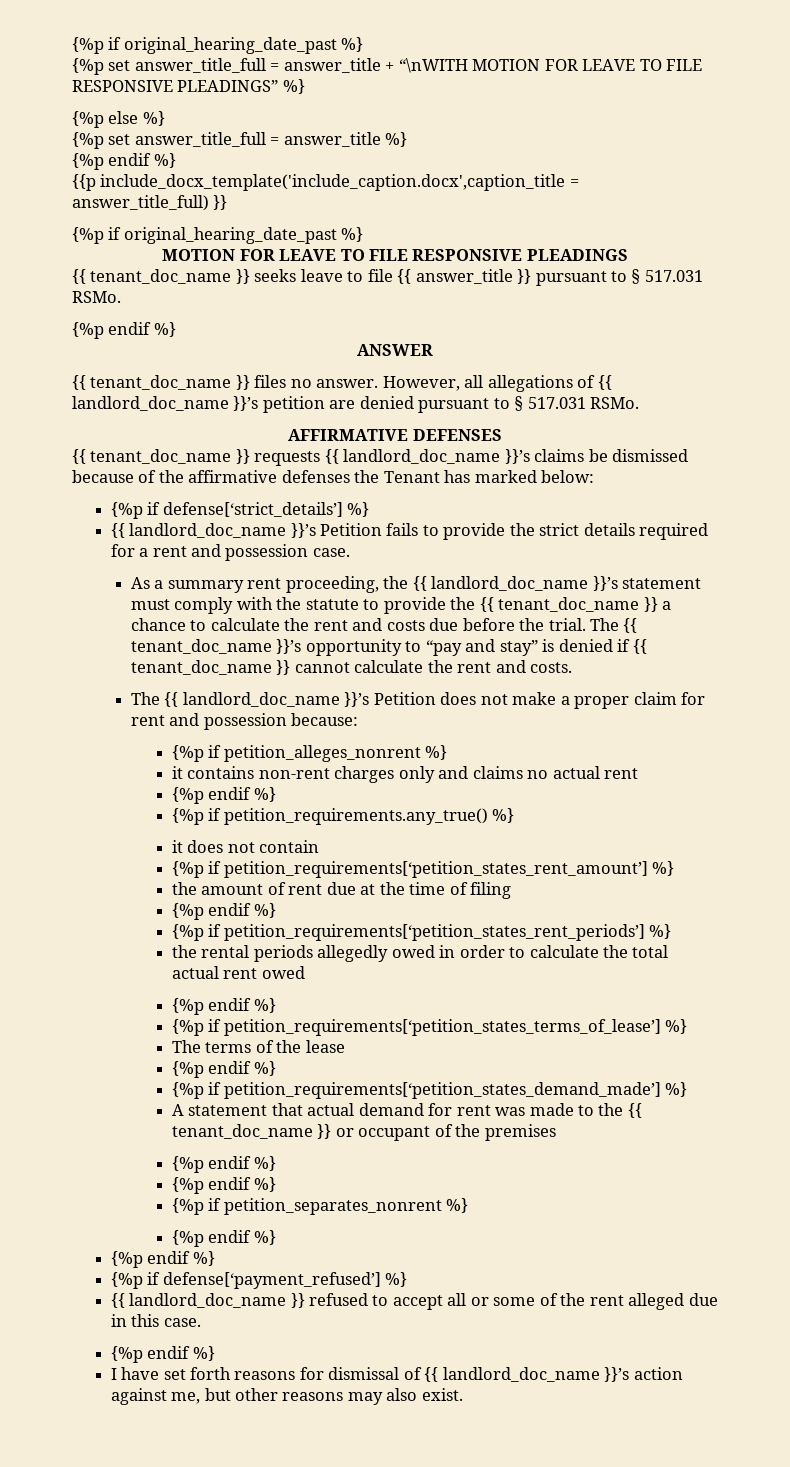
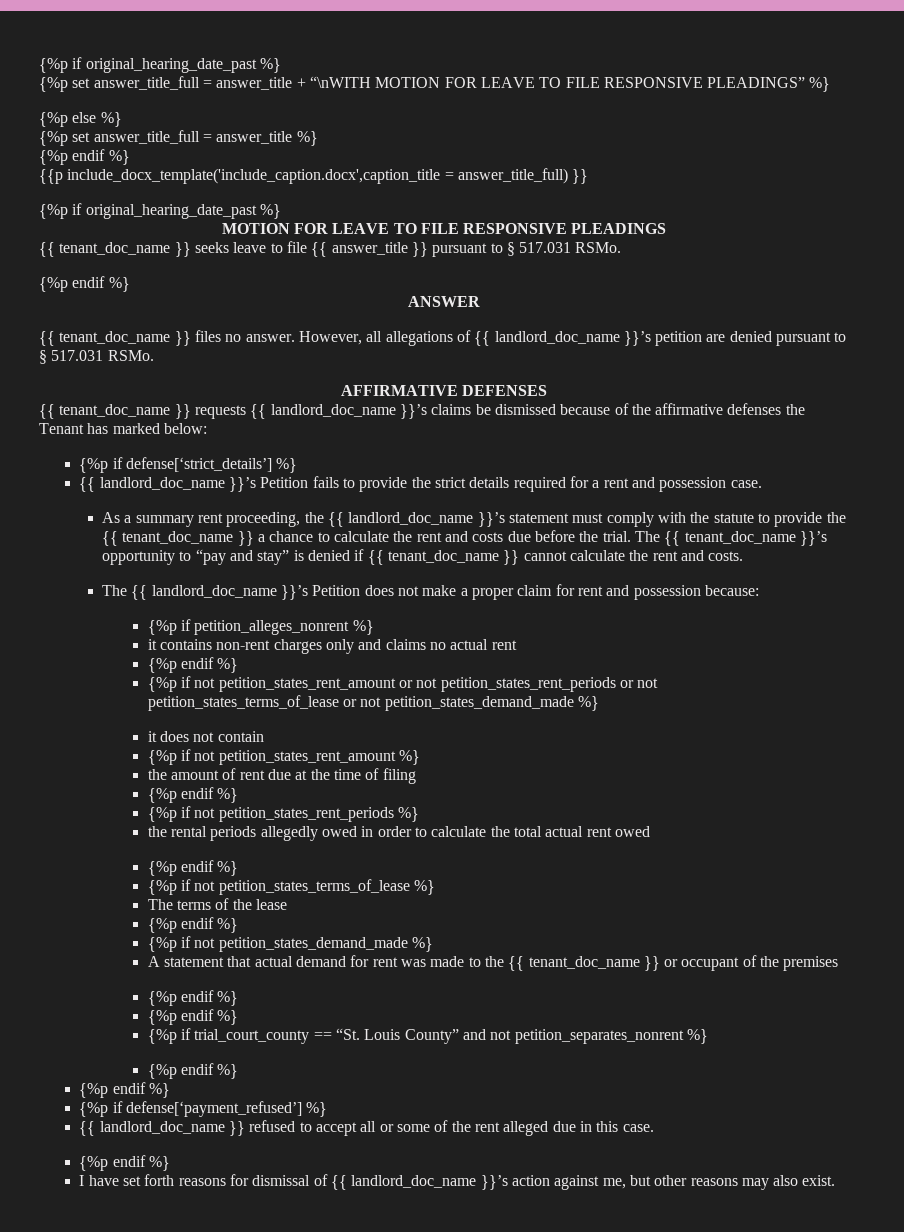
- {%p if petition_requirements.any_true() %}
+ {%p if not petition_states_rent_amount or not petition_states_rent_periods or not petition_states_terms_of_lease or not petition_states_demand_made %}
- {%p if petition_requirements[‘petition_states_rent_amount’] %}
+ {%p if not petition_states_rent_amount %}
- {%p if petition_requirements[‘petition_states_rent_periods’] %}
+ {%p if not petition_states_rent_periods %}
- {%p if petition_requirements[‘petition_states_terms_of_lease’] %}
+ {%p if not petition_states_terms_of_lease %}
- {%p if petition_requirements[‘petition_states_demand_made’] %}
+ {%p if not petition_states_demand_made %}
- {%p if petition_separates_nonrent %}
+ {%p if trial_court_county == “St. Louis County” and not petition_separates_nonrent %}

